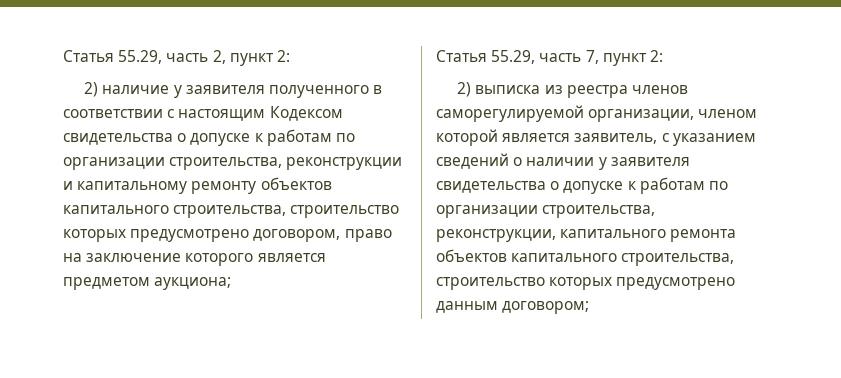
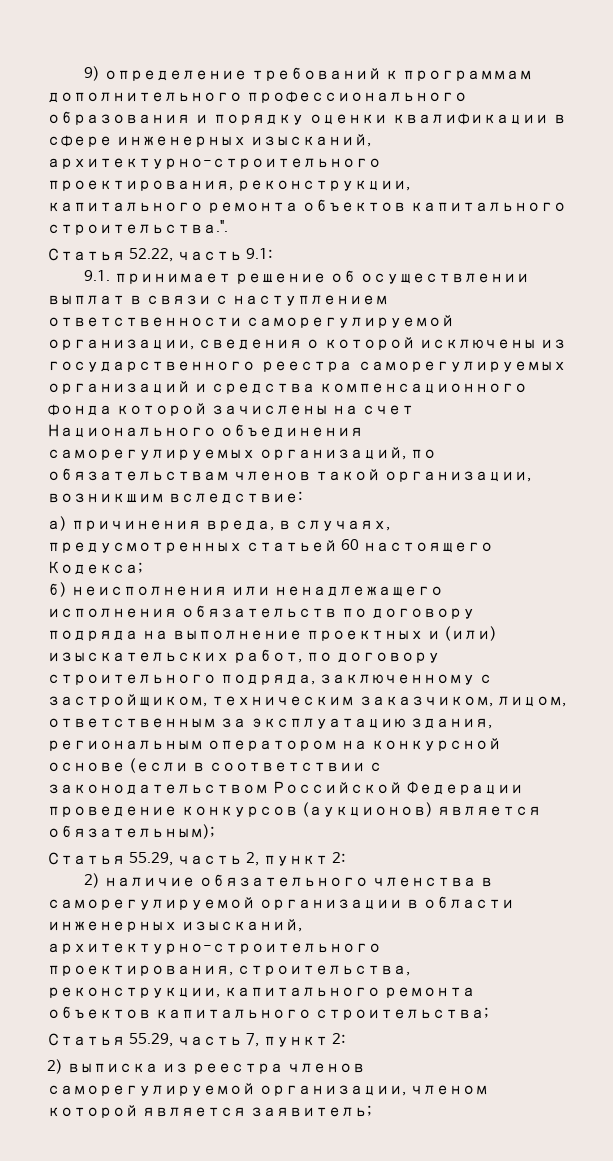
+ 9) определение требований к программам дополнительного профессионального образования и порядку оценки квалификации в сфере инженерных изысканий, архитектурно-строительного проектирования, реконструкции, капитального ремонта объектов капитального строительства.".
+ Статья 52.22, часть 9.1:
+ 9.1. принимает решение об осуществлении выплат в связи с наступлением ответственности саморегулируемой организации, сведения о которой исключены из государственного реестра саморегулируемых организаций и средства компенсационного фонда которой зачислены на счет Национального объединения саморегулируемых организаций, по обязательствам членов такой организации, возникшим вследствие:
+ а) причинения вреда, в случаях, предусмотренных статьей 60 настоящего Кодекса;
+ б) неисполнения или ненадлежащего исполнения обязательств по договору подряда на выполнение проектных и (или) изыскательских работ, по договору строительного подряда, заключенному с застройщиком, техническим заказчиком, лицом, ответственным за эксплуатацию здания, региональным оператором на конкурсной основе (если в соответствии с законодательством Российской Федерации проведение конкурсов (аукционов) является обязательным);
- 2) наличие у заявителя полученного в соответствии с настоящим Кодексом свидетельства о допуске к работам по организации строительства, реконструкции и капитальному ремонту объектов капитального строительства, строительство которых предусмотрено договором, право на заключение которого является предметом аукциона;
+ 2) наличие обязательного членства в саморегулируемой организации в области инженерных изысканий, архитектурно-строительного проектирования, строительства, реконструкции, капитального ремонта объектов капитального строительства;
- 2) выписка из реестра членов саморегулируемой организации, членом которой является заявитель, с указанием сведений о наличии у заявителя свидетельства о допуске к работам по организации строительства, реконструкции, капитального ремонта объектов капитального строительства, строительство которых предусмотрено данным договором;
+ 2) выписка из реестра членов саморегулируемой организации, членом которой является заявитель;

